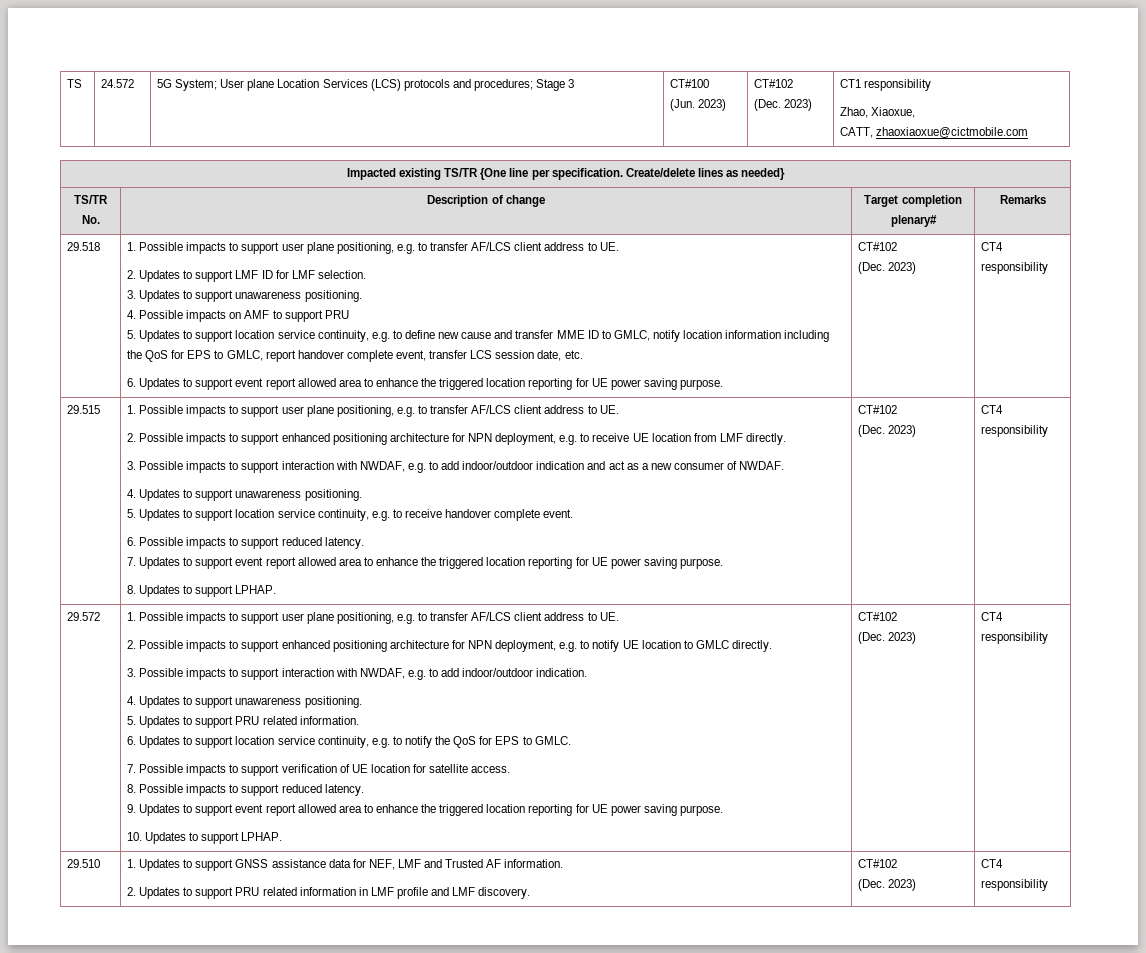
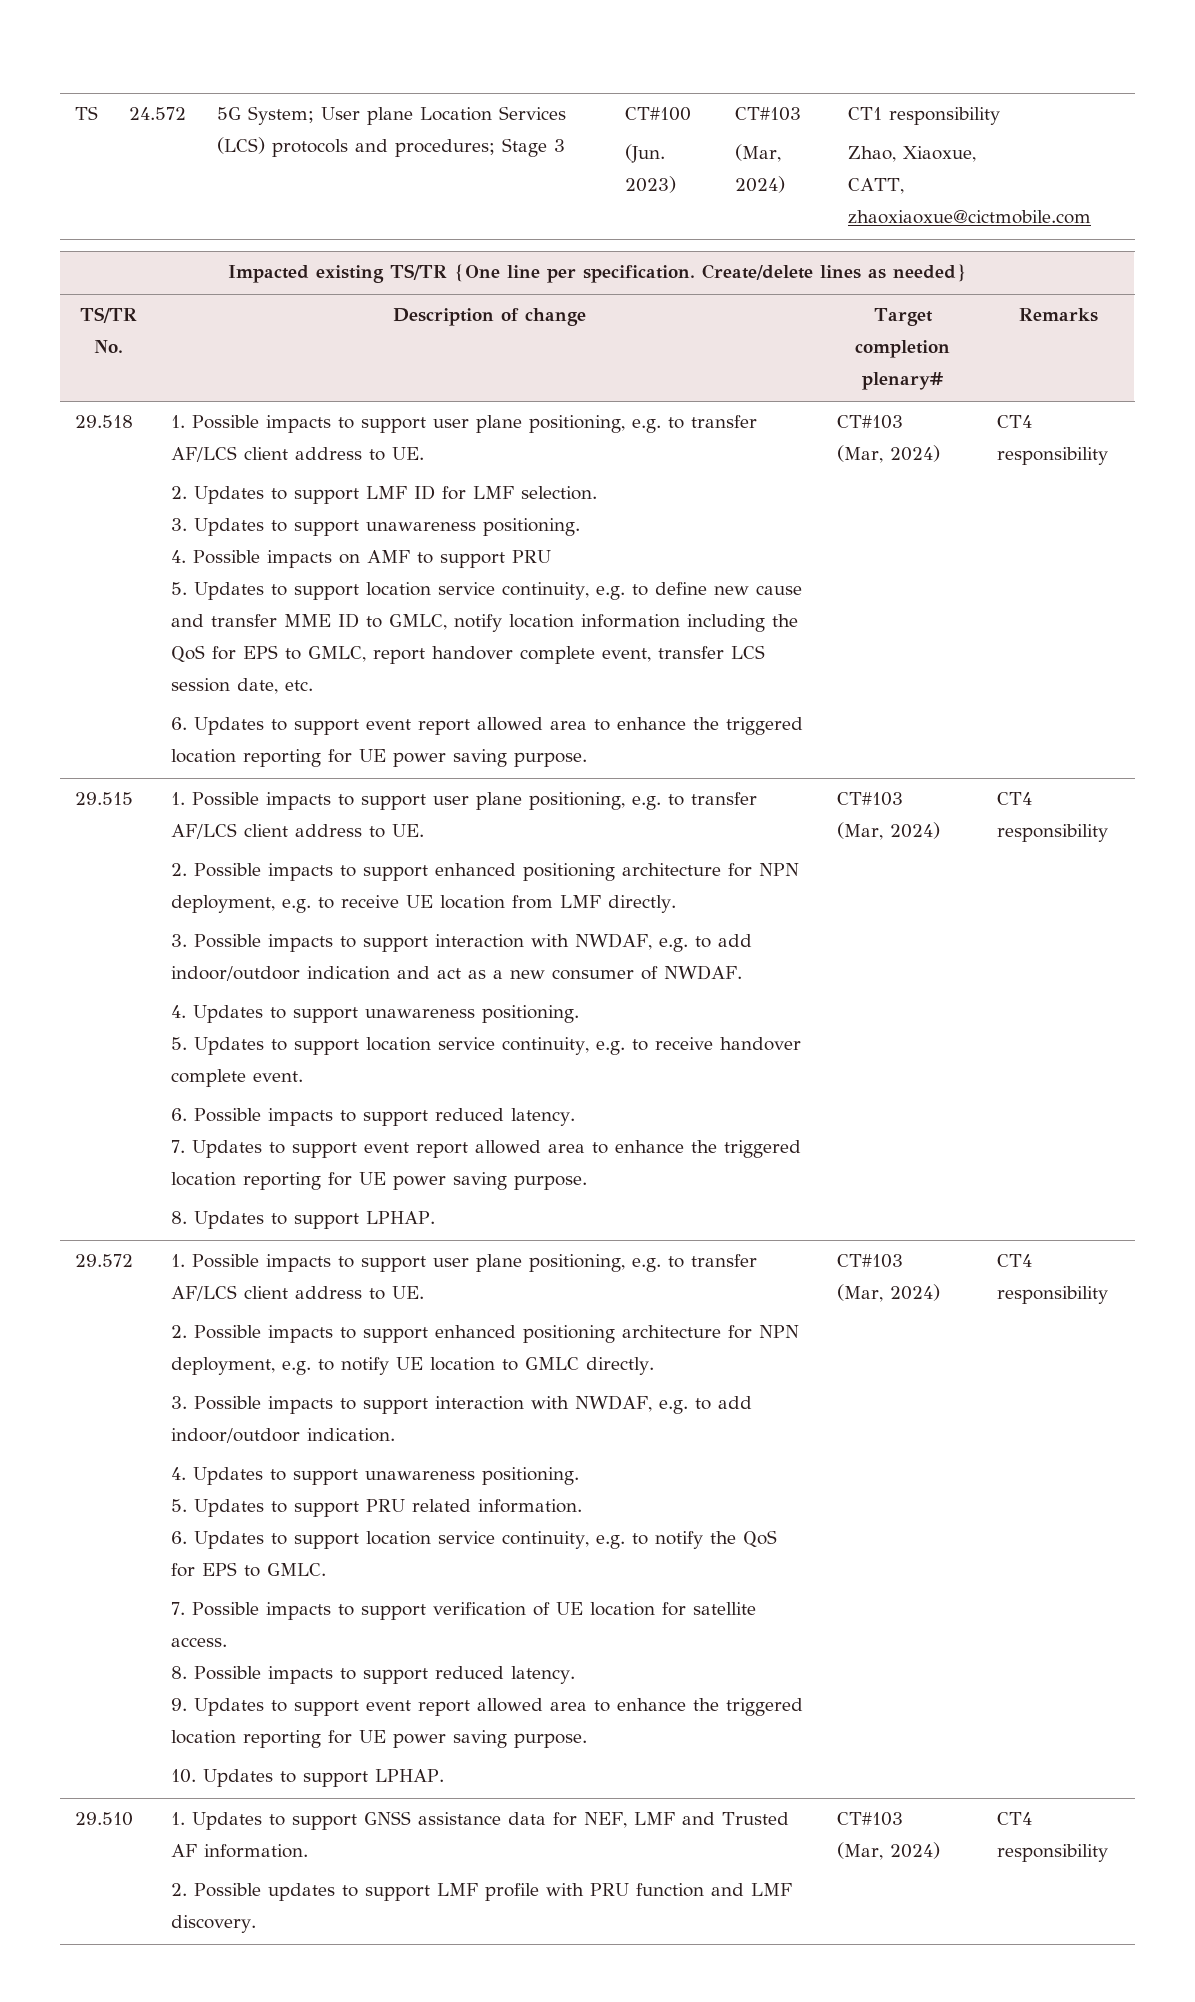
  TS | 24.572 | 5G System; User plane Location Services (LCS) protocols and procedures; Stage 3 | CT#100
- (Jun. 2023) | CT#102
- (Dec. 2023) | CT1 responsibility
+ (Jun. 2023) | CT#103
+ (Mar, 2024) | CT1 responsibility
- 6. Updates to support event report allowed area to enhance the triggered location reporting for UE power saving purpose. | CT#102
- (Dec. 2023)
+ 6. Updates to support event report allowed area to enhance the triggered location reporting for UE power saving purpose. | CT#103
+ (Mar, 2024)
- 8. Updates to support LPHAP. | CT#102
- (Dec. 2023)
+ 8. Updates to support LPHAP. | CT#103
+ (Mar, 2024)
- 10. Updates to support LPHAP. | CT#102
- (Dec. 2023)
+ 10. Updates to support LPHAP. | CT#103
+ (Mar, 2024)
  29.510 | 1. Updates to support GNSS assistance data for NEF, LMF and Trusted AF information.
- 2. Updates to support PRU related information in LMF profile and LMF discovery. | CT#102
- (Dec. 2023) | CT4 responsibility
+ 2. Possible updates to support LMF profile with PRU function and LMF discovery. | CT#103
+ (Mar, 2024) | CT4 responsibility

